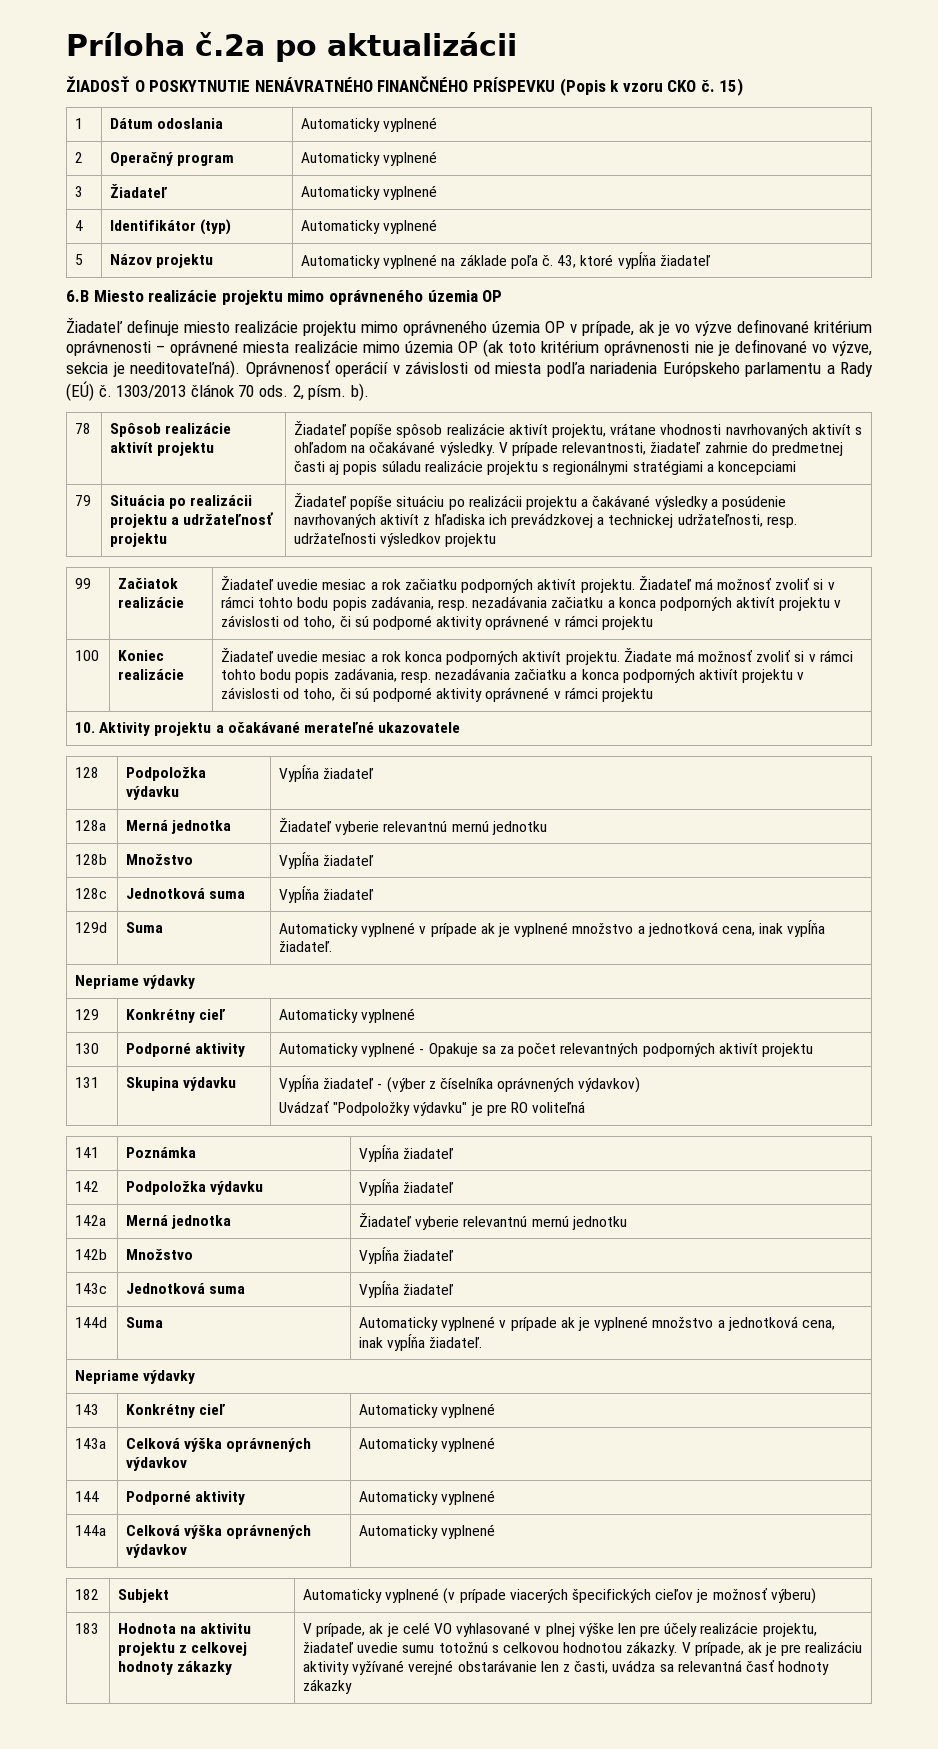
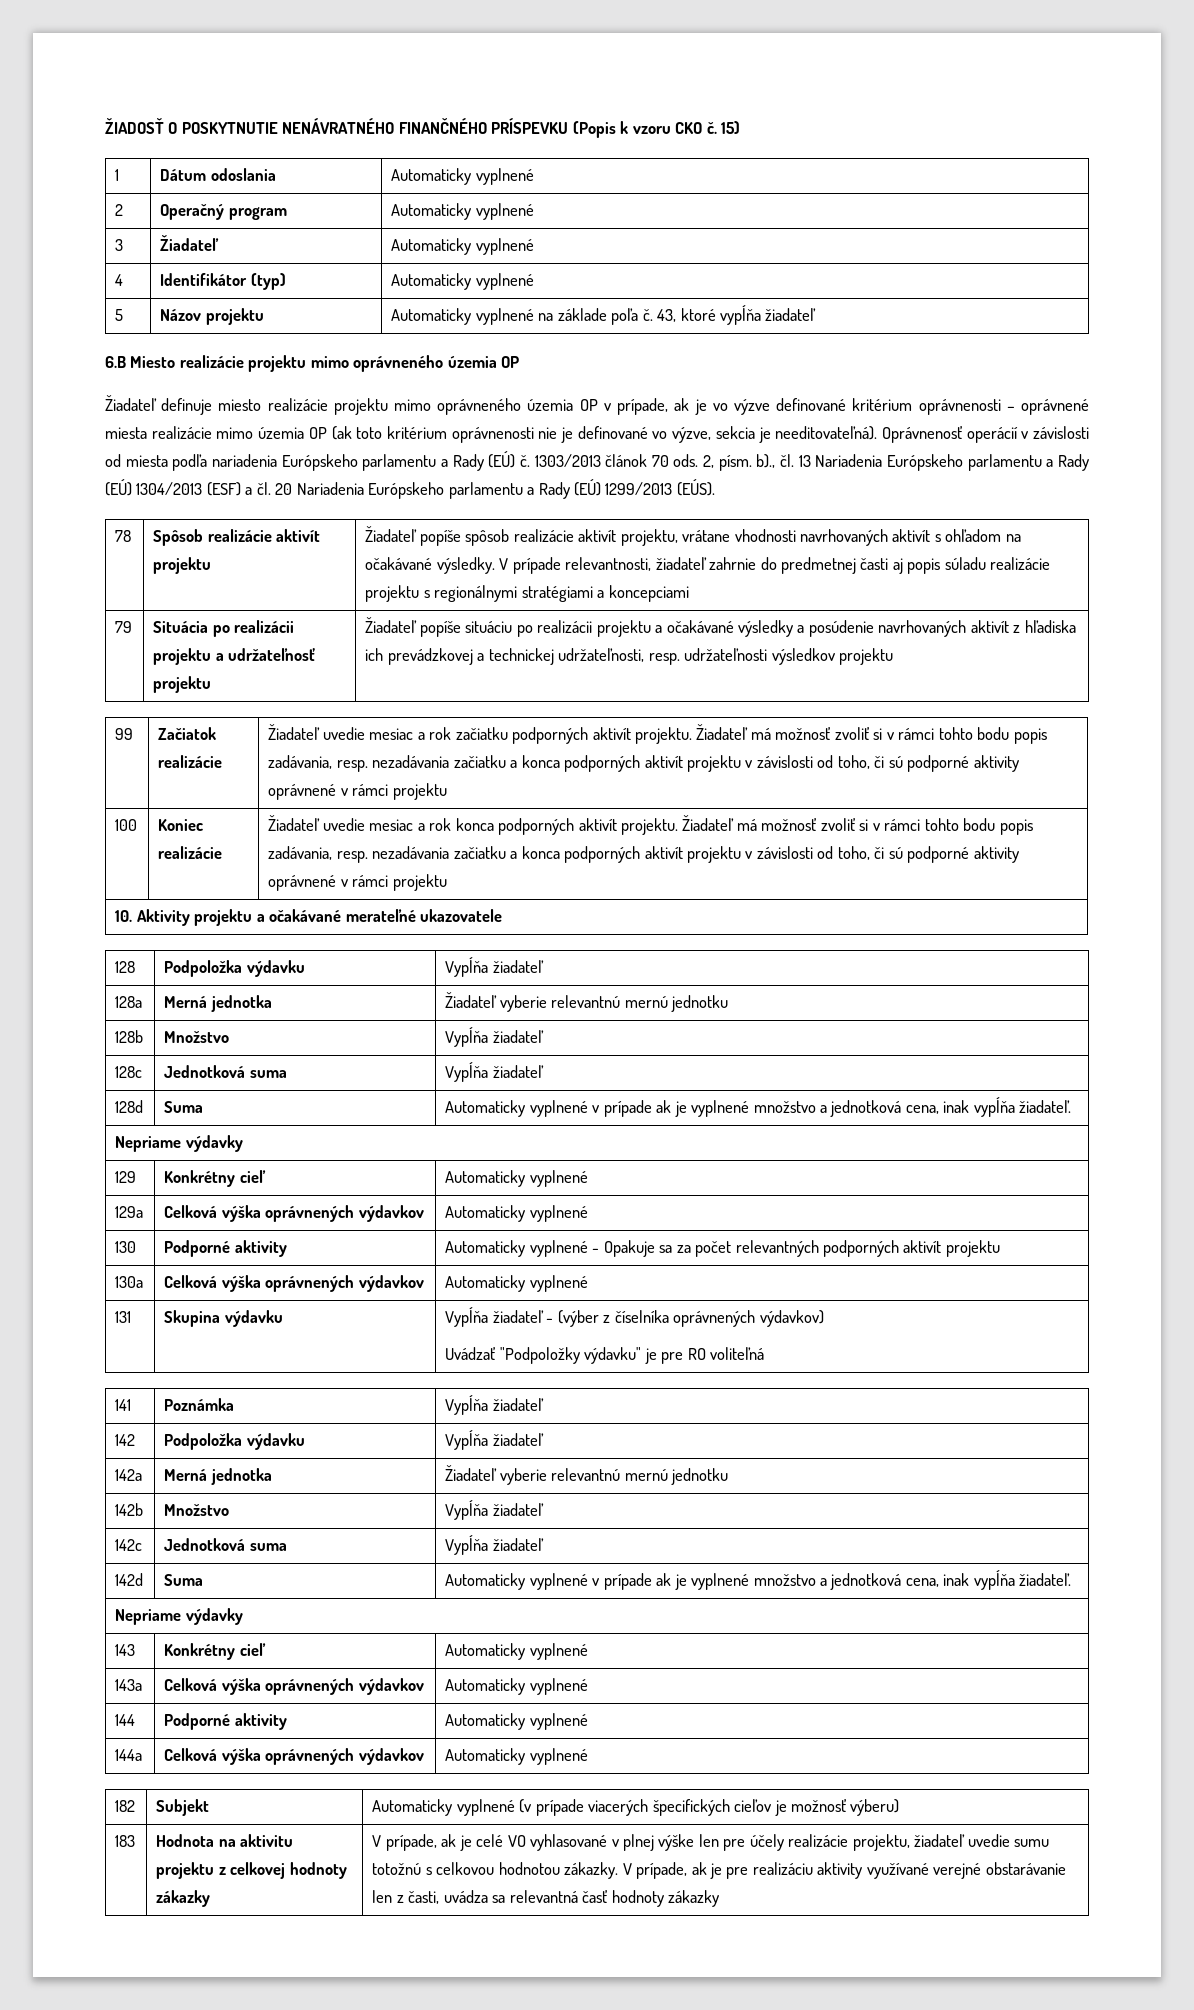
- Príloha č.2a po aktualizácii
- 2, písm. b).
+ 2, písm. b)., čl. 13 Nariadenia Európskeho parlamentu a Rady (EÚ) 1304/2013 (ESF) a čl. 20 Nariadenia Európskeho parlamentu a Rady (EÚ) 1299/2013 (EÚS).
- 79 | Situácia po realizácii projektu a udržateľnosť projektu | Žiadateľ popíše situáciu po realizácii projektu a čakávané výsledky a posúdenie navrhovaných aktivít z hľadiska ich prevádzkovej a technickej udržateľnosti, resp. udržateľnosti výsledkov projektu
+ 79 | Situácia po realizácii projektu a udržateľnosť projektu | Žiadateľ popíše situáciu po realizácii projektu a očakávané výsledky a posúdenie navrhovaných aktivít z hľadiska ich prevádzkovej a technickej udržateľnosti, resp. udržateľnosti výsledkov projektu
- Žiadateľ uvedie mesiac a rok konca podporných aktivít projektu. Žiadate má možnosť zvoliť si v rámci tohto bodu popis zadávania, resp. nezadávania začiatku a konca podporných aktivít projektu v závislosti od toho, či sú podporné aktivity oprávnené v rámci projektu
+ Žiadateľ uvedie mesiac a rok konca podporných aktivít projektu. Žiadateľ má možnosť zvoliť si v rámci tohto bodu popis zadávania, resp. nezadávania začiatku a konca podporných aktivít projektu v závislosti od toho, či sú podporné aktivity oprávnené v rámci projektu
- 129d | Suma | Automaticky vyplnené v prípade ak je vyplnené množstvo a jednotková cena, inak vypĺňa žiadateľ.
+ 128d | Suma | Automaticky vyplnené v prípade ak je vyplnené množstvo a jednotková cena, inak vypĺňa žiadateľ.
+ 129a | Celková výška oprávnených výdavkov | Automaticky vyplnené
+ 130a | Celková výška oprávnených výdavkov | Automaticky vyplnené
- 143c | Jednotková suma | Vypĺňa žiadateľ
- 144d | Suma | Automaticky vyplnené v prípade ak je vyplnené množstvo a jednotková cena, inak vypĺňa žiadateľ.
+ 142c | Jednotková suma | Vypĺňa žiadateľ
+ 142d | Suma | Automaticky vyplnené v prípade ak je vyplnené množstvo a jednotková cena, inak vypĺňa žiadateľ.
- V prípade, ak je pre realizáciu aktivity vyžívané verejné obstarávanie len z časti, uvádza sa relevantná časť hodnoty zákazky
+ V prípade, ak je pre realizáciu aktivity využívané verejné obstarávanie len z časti, uvádza sa relevantná časť hodnoty zákazky

